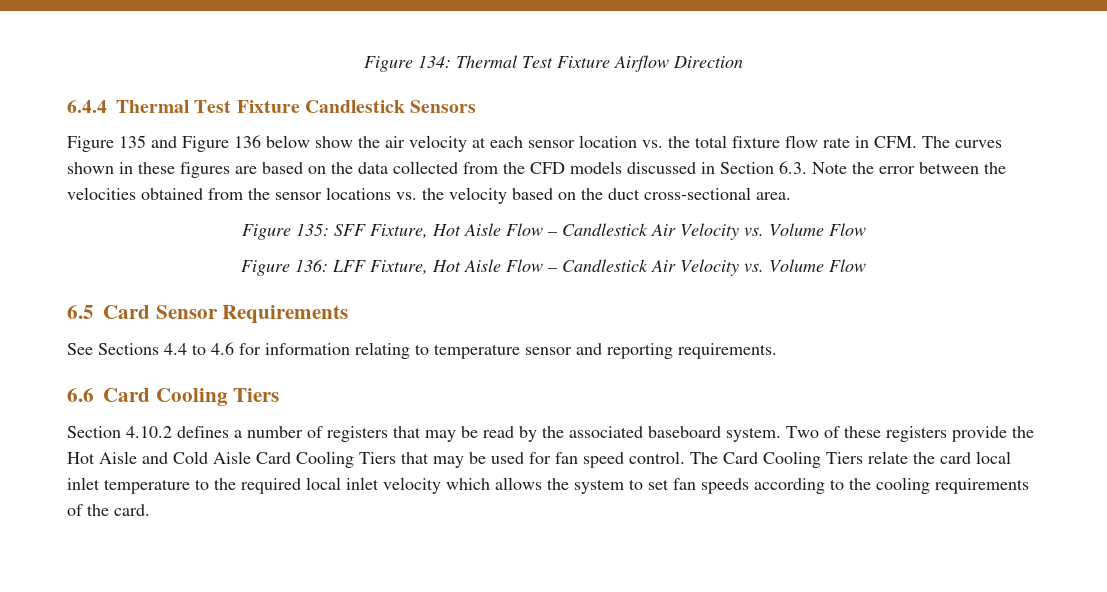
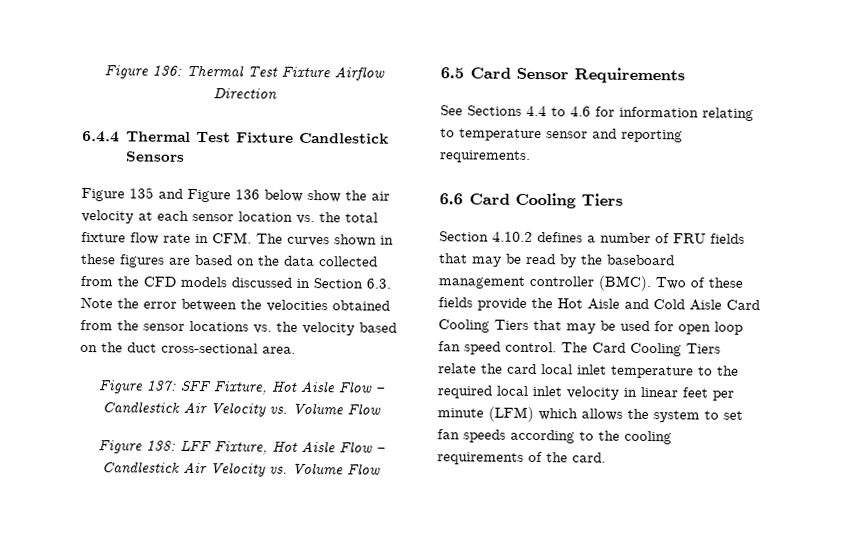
- Figure 134: Thermal Test Fixture Airflow Direction
+ Figure 136: Thermal Test Fixture Airflow Direction
- Figure 135: SFF Fixture, Hot Aisle Flow – Candlestick Air Velocity vs. Volume Flow
+ Figure 137: SFF Fixture, Hot Aisle Flow – Candlestick Air Velocity vs. Volume Flow
- Figure 136: LFF Fixture, Hot Aisle Flow – Candlestick Air Velocity vs. Volume Flow
+ Figure 138: LFF Fixture, Hot Aisle Flow – Candlestick Air Velocity vs. Volume Flow
- Section 4.10.2 defines a number of registers that may be read by the associated baseboard system.
+ Section 4.10.2 defines a number of FRU fields that may be read by the baseboard management controller (BMC).
- Two of these registers provide the Hot Aisle and Cold Aisle Card Cooling Tiers that may be used for fan speed control.
+ Two of these fields provide the Hot Aisle and Cold Aisle Card Cooling Tiers that may be used for open loop fan speed control.
- The Card Cooling Tiers relate the card local inlet temperature to the required local inlet velocity which allows the system to set fan speeds according to the cooling requirements of the card.
+ The Card Cooling Tiers relate the card local inlet temperature to the required local inlet velocity in linear feet per minute (LFM) which allows the system to set fan speeds according to the cooling requirements of the card.

